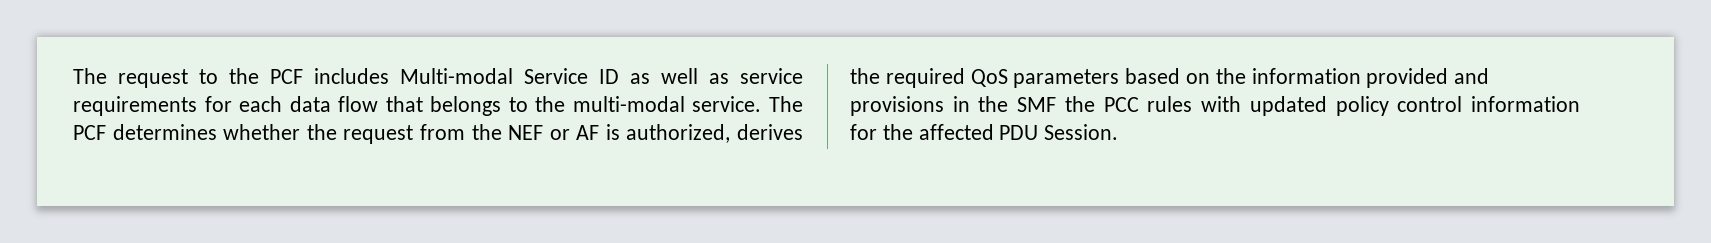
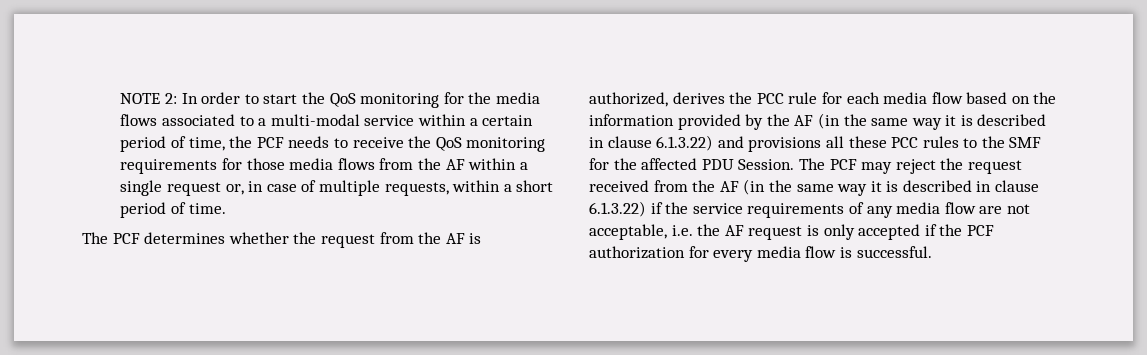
- The request to the PCF includes Multi-modal Service ID as well as service requirements for each data flow that belongs to the multi-modal service. The PCF determines whether the request from the NEF or AF is authorized, derives the required QoS parameters based on the information provided and provisions in the SMF the PCC rules with updated policy control information for the affected PDU Session.
+ NOTE 2: In order to start the QoS monitoring for the media flows associated to a multi-modal service within a certain period of time, the PCF needs to receive the QoS monitoring requirements for those media flows from the AF within a single request or, in case of multiple requests, within a short period of time.
+ The PCF determines whether the request from the AF is authorized, derives the PCC rule for each media flow based on the information provided by the AF (in the same way it is described in clause 6.1.3.22) and provisions all these PCC rules to the SMF for the affected PDU Session.
+ The PCF may reject the request received from the AF (in the same way it is described in clause 6.1.3.22) if the service requirements of any media flow are not acceptable, i.e. the AF request is only accepted if the PCF authorization for every media flow is successful.

